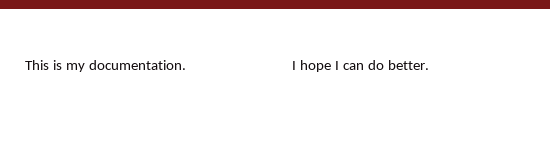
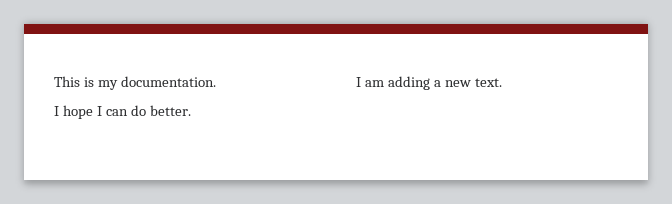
+ I am adding a new text.

